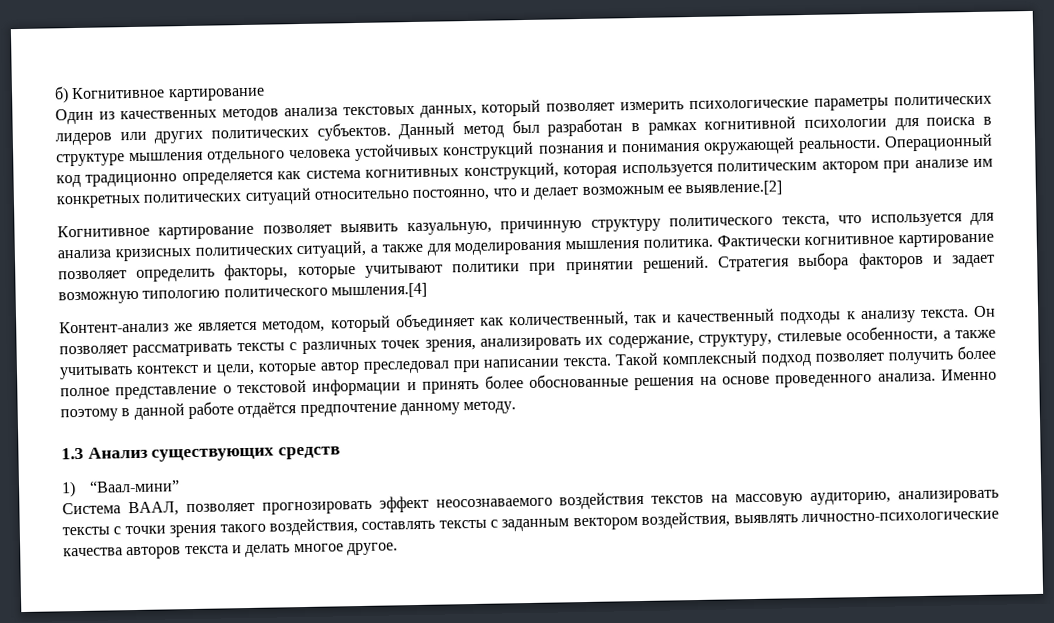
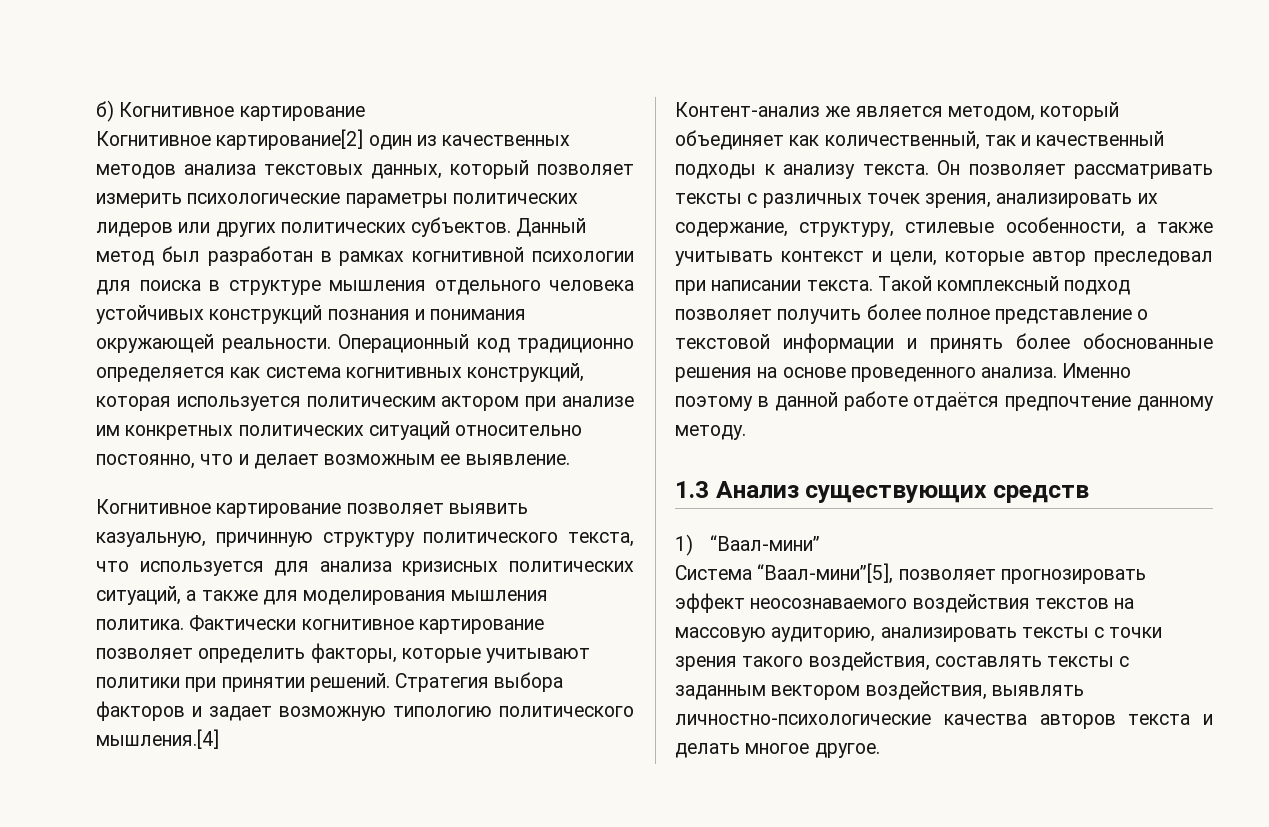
- Один из качественных методов анализа текстовых данных, который позволяет измерить психологические параметры политических лидеров или других политических субъектов.
+ Когнитивное картирование[2] один из качественных методов анализа текстовых данных, который позволяет измерить психологические параметры политических лидеров или других политических субъектов.
- Операционный код традиционно определяется как система когнитивных конструкций, которая используется политическим актором при анализе им конкретных политических ситуаций относительно постоянно, что и делает возможным ее выявление.[2]
+ Операционный код традиционно определяется как система когнитивных конструкций, которая используется политическим актором при анализе им конкретных политических ситуаций относительно постоянно, что и делает возможным ее выявление.
- Система ВААЛ, позволяет прогнозировать эффект неосознаваемого воздействия текстов на массовую аудиторию, анализировать тексты с точки зрения такого воздействия, составлять тексты с заданным вектором воздействия, выявлять личностно-психологические качества авторов текста и делать многое другое.
+ Система “Ваал-мини”[5], позволяет прогнозировать эффект неосознаваемого воздействия текстов на массовую аудиторию, анализировать тексты с точки зрения такого воздействия, составлять тексты с заданным вектором воздействия, выявлять личностно-психологические качества авторов текста и делать многое другое.

